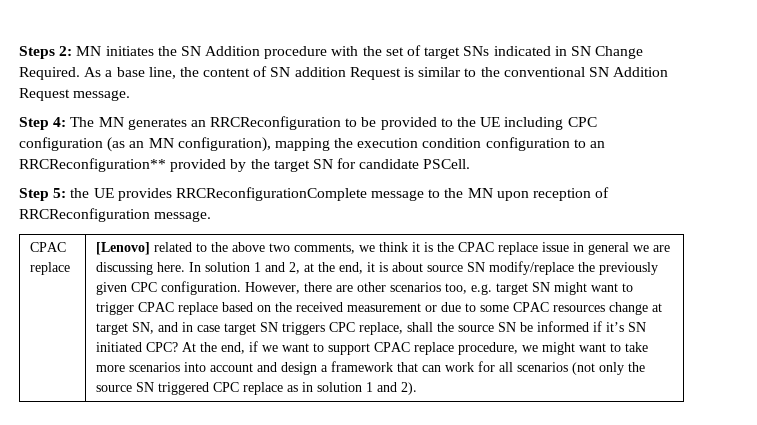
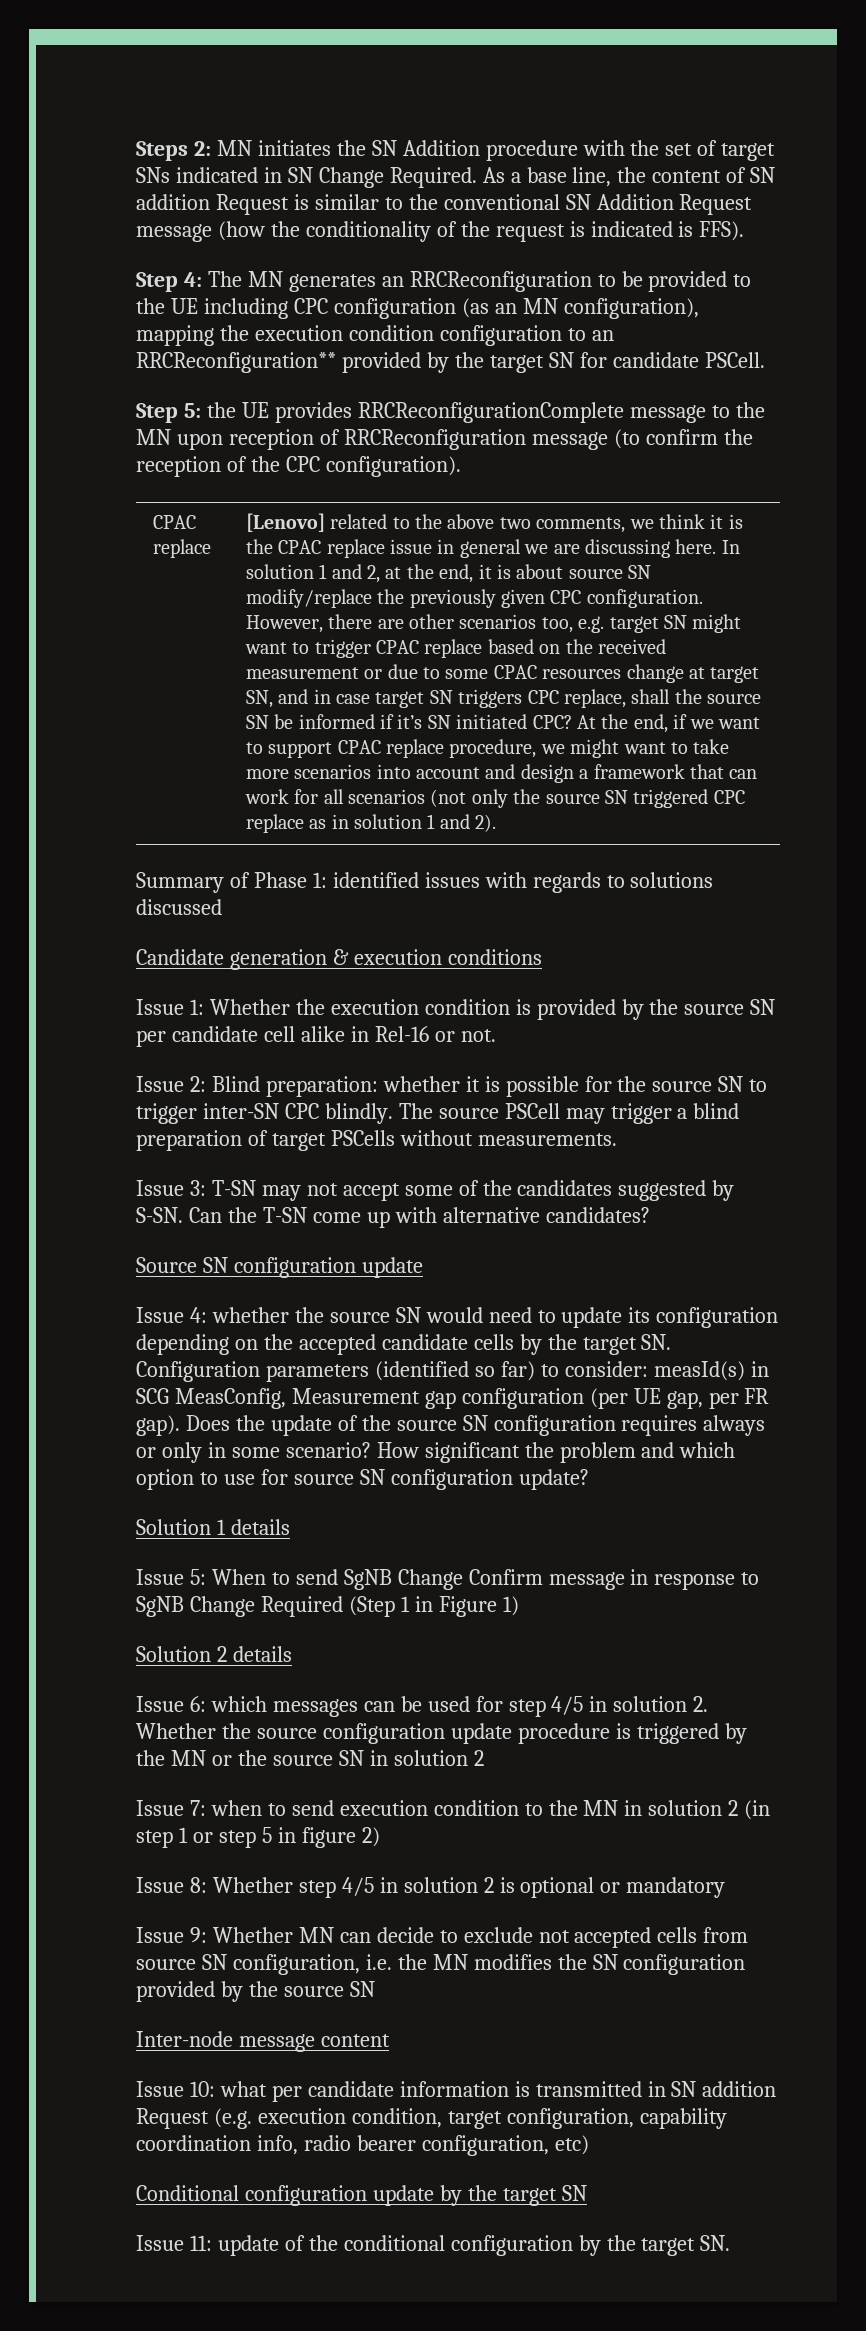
- As a base line, the content of SN addition Request is similar to the conventional SN Addition Request message.
+ As a base line, the content of SN addition Request is similar to the conventional SN Addition Request message (how the conditionality of the request is indicated is FFS).
- Step 5: the UE provides RRCReconfigurationComplete message to the MN upon reception of RRCReconfiguration message.
+ Step 5: the UE provides RRCReconfigurationComplete message to the MN upon reception of RRCReconfiguration message (to confirm the reception of the CPC configuration).
+ Summary of Phase 1: identified issues with regards to solutions discussed
+ Candidate generation & execution conditions
+ Issue 1: Whether the execution condition is provided by the source SN per candidate cell alike in Rel-16 or not.
+ Issue 2: Blind preparation: whether it is possible for the source SN to trigger inter-SN CPC blindly. The source PSCell may trigger a blind preparation of target PSCells without measurements.
+ Issue 3: T-SN may not accept some of the candidates suggested by S-SN. Can the T-SN come up with alternative candidates?
+ Source SN configuration update
+ Issue 4: whether the source SN would need to update its configuration depending on the accepted candidate cells by the target SN. Configuration parameters (identified so far) to consider: measId(s) in SCG MeasConfig, Measurement gap configuration (per UE gap, per FR gap). Does the update of the source SN configuration requires always or only in some scenario? How significant the problem and which option to use for source SN configuration update?
+ Solution 1 details
+ Issue 5: When to send SgNB Change Confirm message in response to SgNB Change Required (Step 1 in Figure 1)
+ Solution 2 details
+ Issue 6: which messages can be used for step 4/5 in solution 2. Whether the source configuration update procedure is triggered by the MN or the source SN in solution 2
+ Issue 7: when to send execution condition to the MN in solution 2 (in step 1 or step 5 in figure 2)
+ Issue 8: Whether step 4/5 in solution 2 is optional or mandatory
+ Issue 9: Whether MN can decide to exclude not accepted cells from source SN configuration, i.e. the MN modifies the SN configuration provided by the source SN
+ Inter-node message content
+ Issue 10: what per candidate information is transmitted in SN addition Request (e.g. execution condition, target configuration, capability coordination info, radio bearer configuration, etc)
+ Conditional configuration update by the target SN
+ Issue 11: update of the conditional configuration by the target SN.

